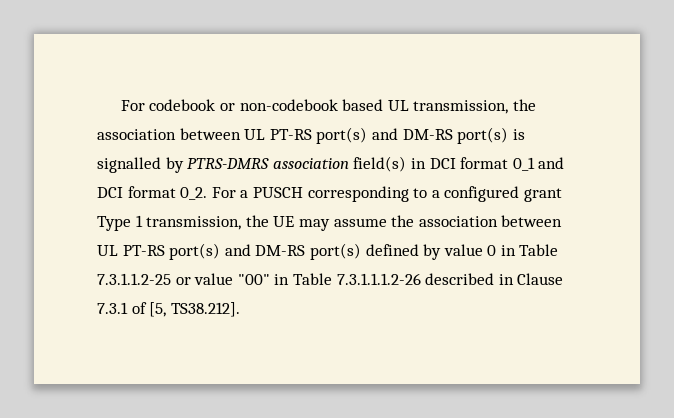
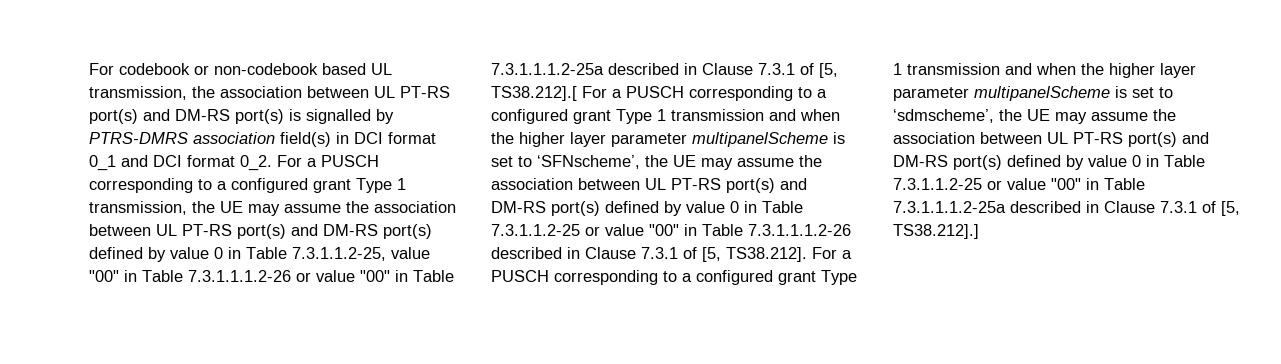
- For a PUSCH corresponding to a configured grant Type 1 transmission, the UE may assume the association between UL PT-RS port(s) and DM-RS port(s) defined by value 0 in Table 7.3.1.1.2-25 or value "00" in Table 7.3.1.1.1.2-26 described in Clause 7.3.1 of [5, TS38.212].
+ For a PUSCH corresponding to a configured grant Type 1 transmission, the UE may assume the association between UL PT-RS port(s) and DM-RS port(s) defined by value 0 in Table 7.3.1.1.2-25, value "00" in Table 7.3.1.1.1.2-26 or value "00" in Table 7.3.1.1.1.2-25a described in Clause 7.3.1 of [5, TS38.212].[ For a PUSCH corresponding to a configured grant Type 1 transmission and when the higher layer parameter multipanelScheme is set to ‘SFNscheme’, the UE may assume the association between UL PT-RS port(s) and DM-RS port(s) defined by value 0 in Table 7.3.1.1.2-25 or value "00" in Table 7.3.1.1.1.2-26 described in Clause 7.3.1 of [5, TS38.212]. For a PUSCH corresponding to a configured grant Type 1 transmission and when the higher layer parameter multipanelScheme is set to ‘sdmscheme’, the UE may assume the association between UL PT-RS port(s) and DM-RS port(s) defined by value 0 in Table 7.3.1.1.2-25 or value "00" in Table 7.3.1.1.1.2-25a described in Clause 7.3.1 of [5, TS38.212].]

